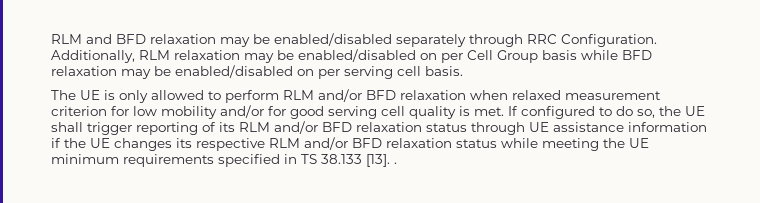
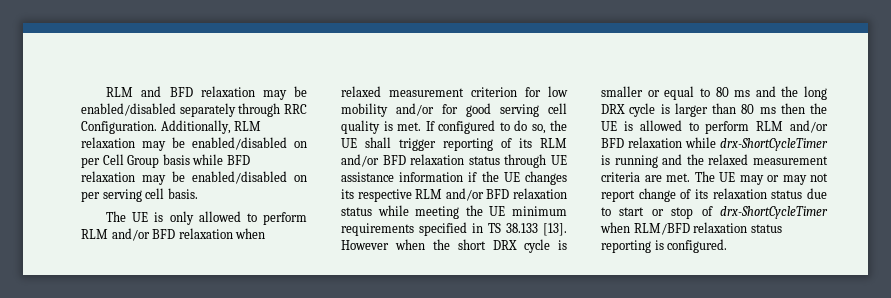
- If configured to do so, the UE shall trigger reporting of its RLM and/or BFD relaxation status through UE assistance information if the UE changes its respective RLM and/or BFD relaxation status while meeting the UE minimum requirements specified in TS 38.133 [13]. .
+ If configured to do so, the UE shall trigger reporting of its RLM and/or BFD relaxation status through UE assistance information if the UE changes its respective RLM and/or BFD relaxation status while meeting the UE minimum requirements specified in TS 38.133 [13]. However when the short DRX cycle is smaller or equal to 80 ms and the long DRX cycle is larger than 80 ms then the UE is allowed to perform RLM and/or BFD relaxation while drx-ShortCycleTimer is running and the relaxed measurement criteria are met. The UE may or may not report change of its relaxation status due to start or stop of drx-ShortCycleTimer when RLM/BFD relaxation status reporting is configured.

